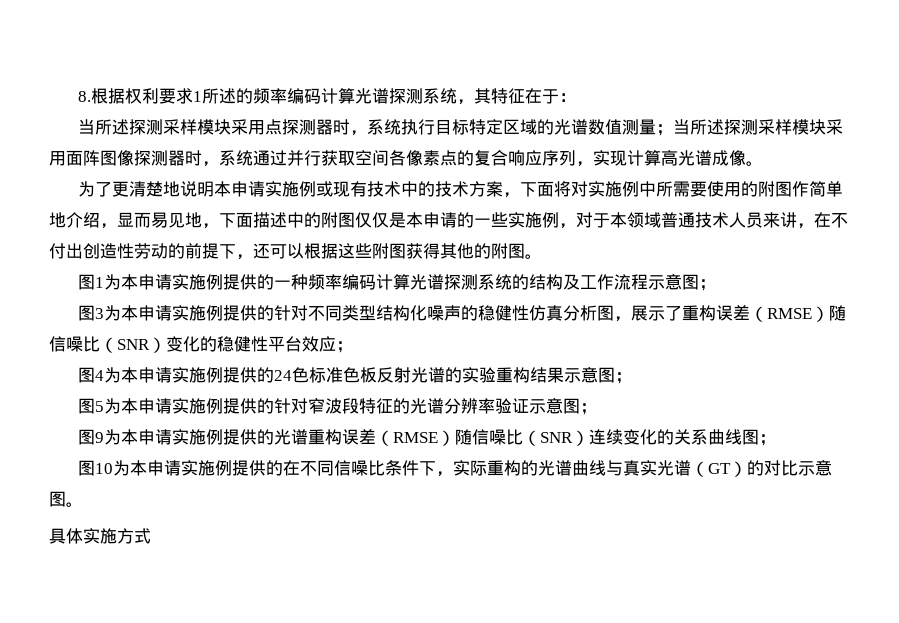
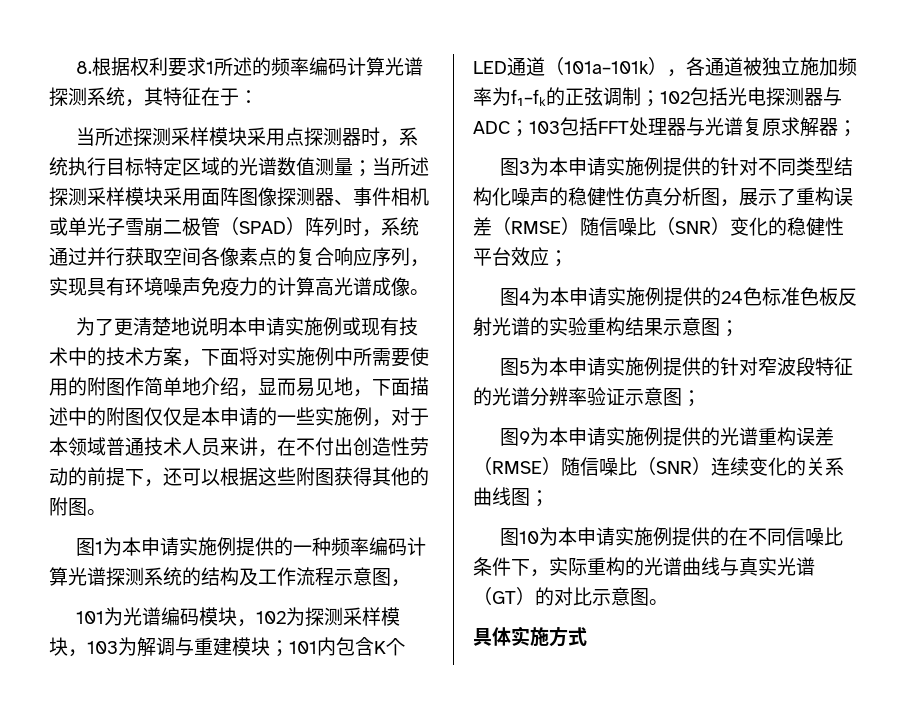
- 当所述探测采样模块采用点探测器时，系统执行目标特定区域的光谱数值测量；当所述探测采样模块采用面阵图像探测器时，系统通过并行获取空间各像素点的复合响应序列，实现计算高光谱成像。
+ 当所述探测采样模块采用点探测器时，系统执行目标特定区域的光谱数值测量；当所述探测采样模块采用面阵图像探测器、事件相机或单光子雪崩二极管（SPAD）阵列时，系统通过并行获取空间各像素点的复合响应序列，实现具有环境噪声免疫力的计算高光谱成像。
- 图1为本申请实施例提供的一种频率编码计算光谱探测系统的结构及工作流程示意图；
+ 图1为本申请实施例提供的一种频率编码计算光谱探测系统的结构及工作流程示意图，
+ 101为光谱编码模块，102为探测采样模块，103为解调与重建模块；101内包含K个LED通道（101a–101k），各通道被独⽴施加频率为f₁–fₖ的正弦调制；102包括光电探测器与ADC；103包括FFT处理器与光谱复原求解器；

